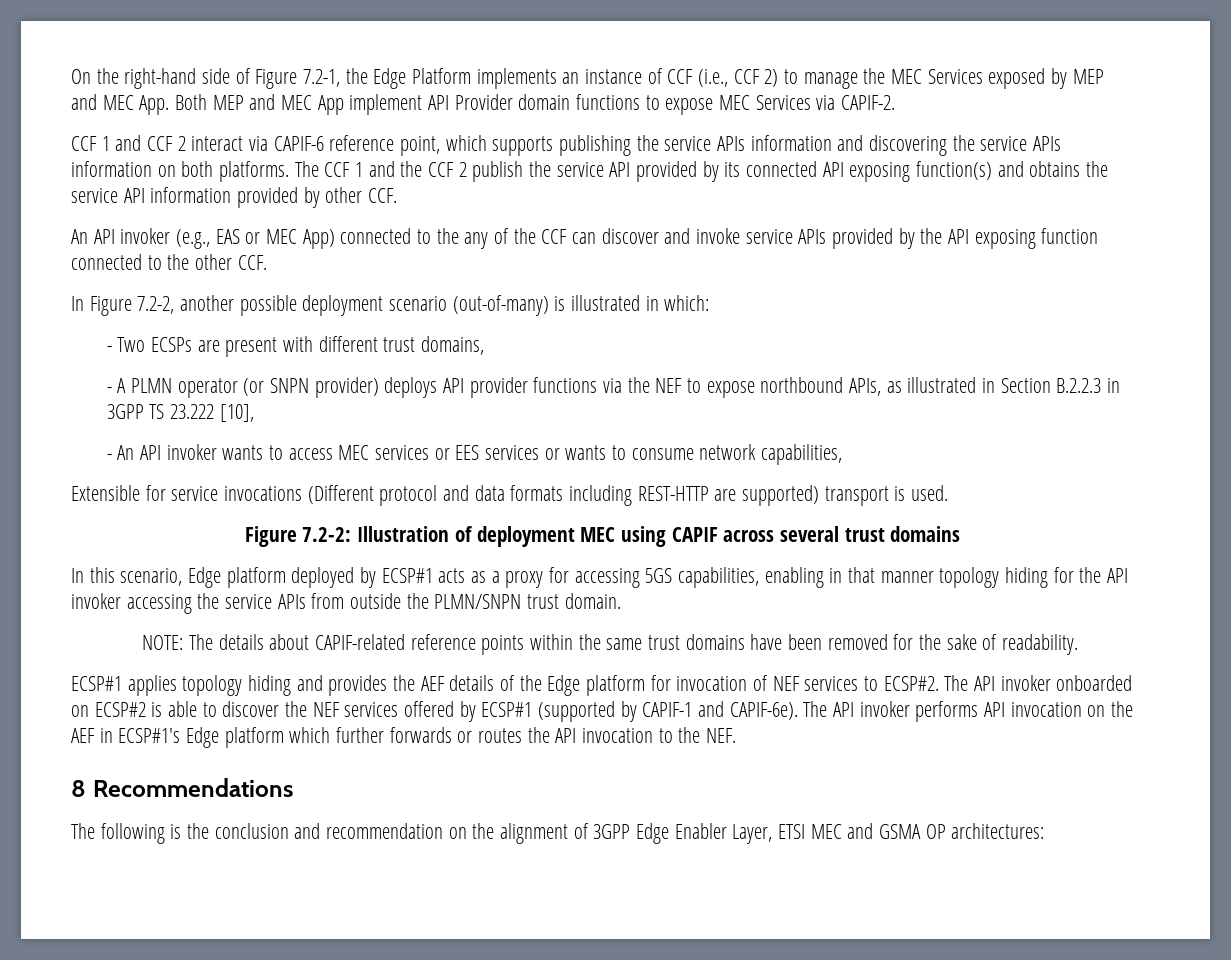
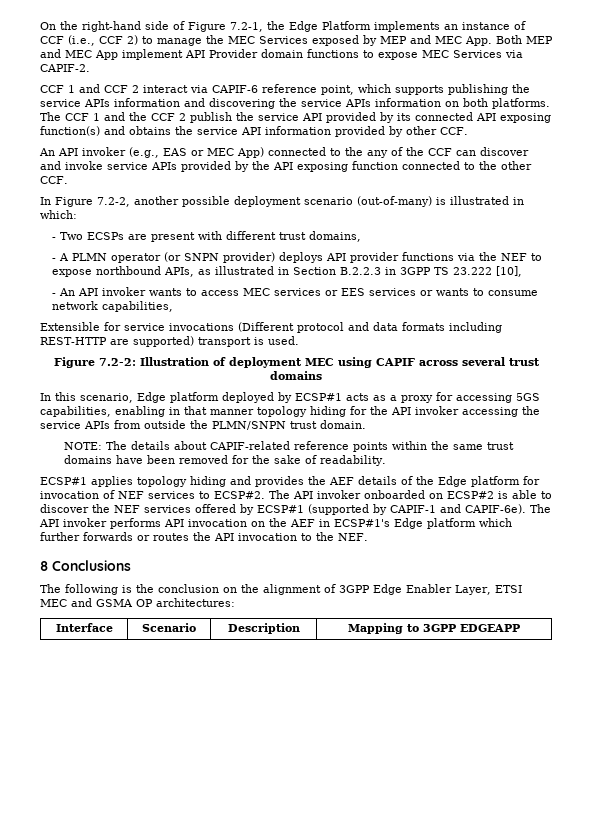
- 8 Recommendations
+ 8 Conclusions
- The following is the conclusion and recommendation on the alignment of 3GPP Edge Enabler Layer, ETSI MEC and GSMA OP architectures:
+ The following is the conclusion on the alignment of 3GPP Edge Enabler Layer, ETSI MEC and GSMA OP architectures:
+ Interface | Scenario | Description | Mapping to 3GPP EDGEAPP

